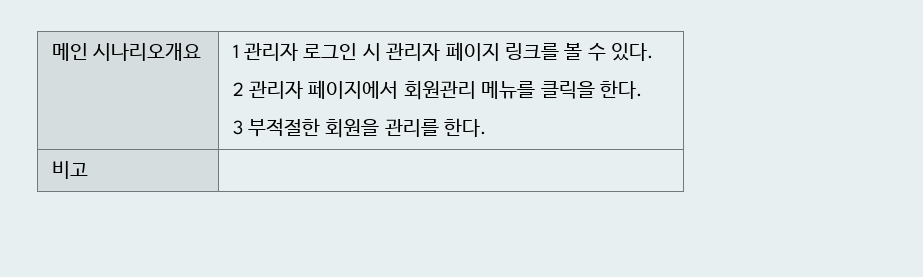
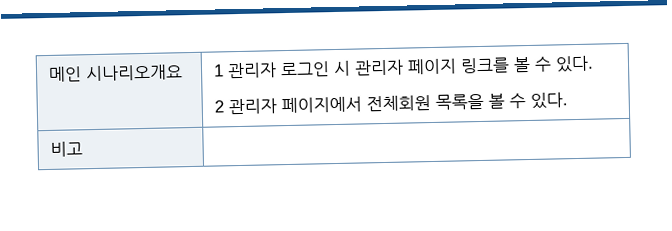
  메인 시나리오개요 | 1 관리자 로그인 시 관리자 페이지 링크를 볼 수 있다.
- 2 관리자 페이지에서 회원관리 메뉴를 클릭을 한다.
- 3 부적절한 회원을 관리를 한다.
+ 2 관리자 페이지에서 전체회원 목록을 볼 수 있다.

